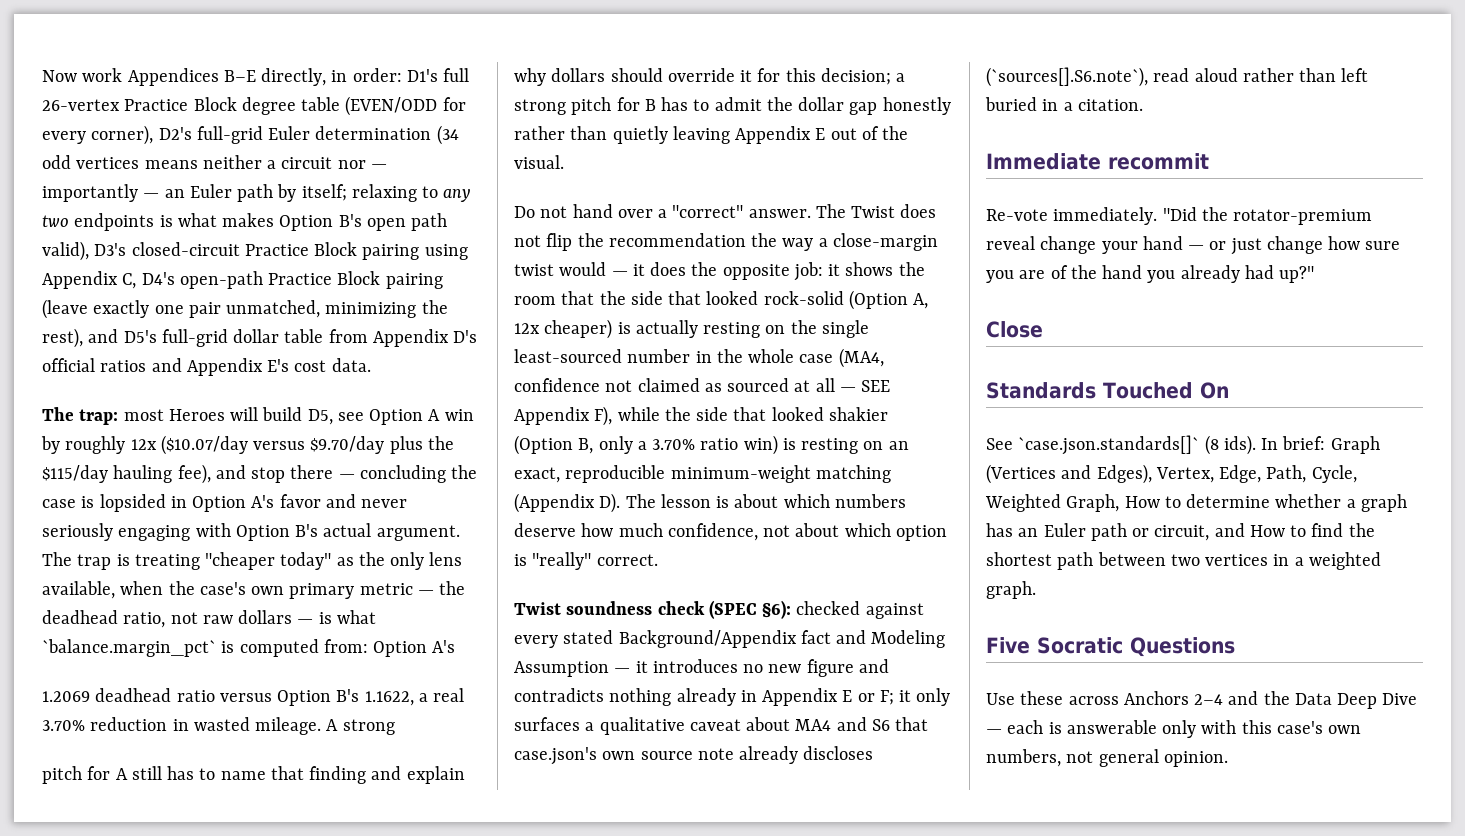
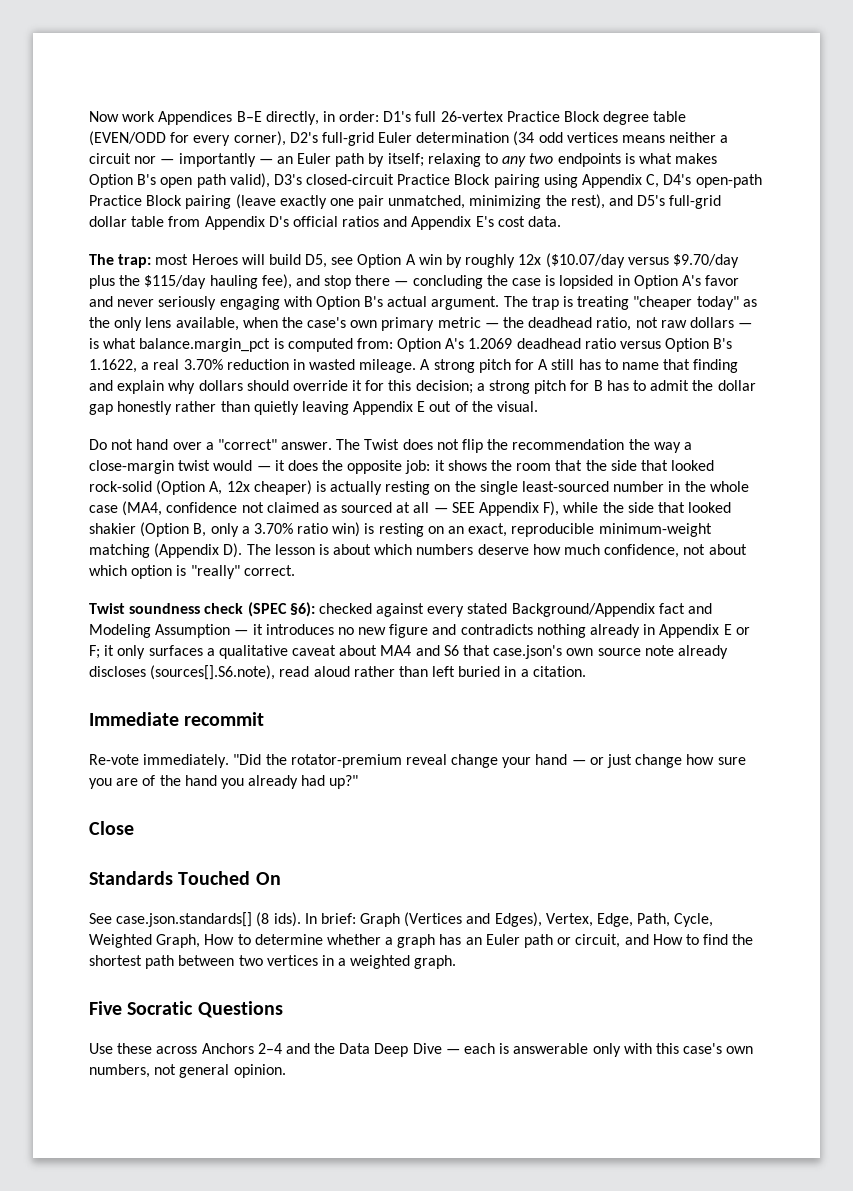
- The trap is treating "cheaper today" as the only lens available, when the case's own primary metric — the deadhead ratio, not raw dollars — is what `balance.margin_pct` is computed from: Option A's
- 1.2069 deadhead ratio versus Option B's 1.1622, a real 3.70% reduction in wasted mileage.
+ The trap is treating "cheaper today" as the only lens available, when the case's own primary metric — the deadhead ratio, not raw dollars — is what balance.margin_pct is computed from: Option A's 1.2069 deadhead ratio versus Option B's 1.1622, a real 3.70% reduction in wasted mileage.
- A strong
- pitch for A still has to name that finding and explain why dollars should override it for this decision; a strong pitch for B has to admit the dollar gap honestly rather than quietly leaving Appendix E out of the visual.
+ A strong pitch for A still has to name that finding and explain why dollars should override it for this decision; a strong pitch for B has to admit the dollar gap honestly rather than quietly leaving Appendix E out of the visual.
- Twist soundness check (SPEC §6): checked against every stated Background/Appendix fact and Modeling Assumption — it introduces no new figure and contradicts nothing already in Appendix E or F; it only surfaces a qualitative caveat about MA4 and S6 that case.json's own source note already discloses (`sources[].S6.note`), read aloud rather than left buried in a citation.
+ Twist soundness check (SPEC §6): checked against every stated Background/Appendix fact and Modeling Assumption — it introduces no new figure and contradicts nothing already in Appendix E or F; it only surfaces a qualitative caveat about MA4 and S6 that case.json's own source note already discloses (sources[].S6.note), read aloud rather than left buried in a citation.
- See `case.json.standards[]` (8 ids).
+ See case.json.standards[] (8 ids).

